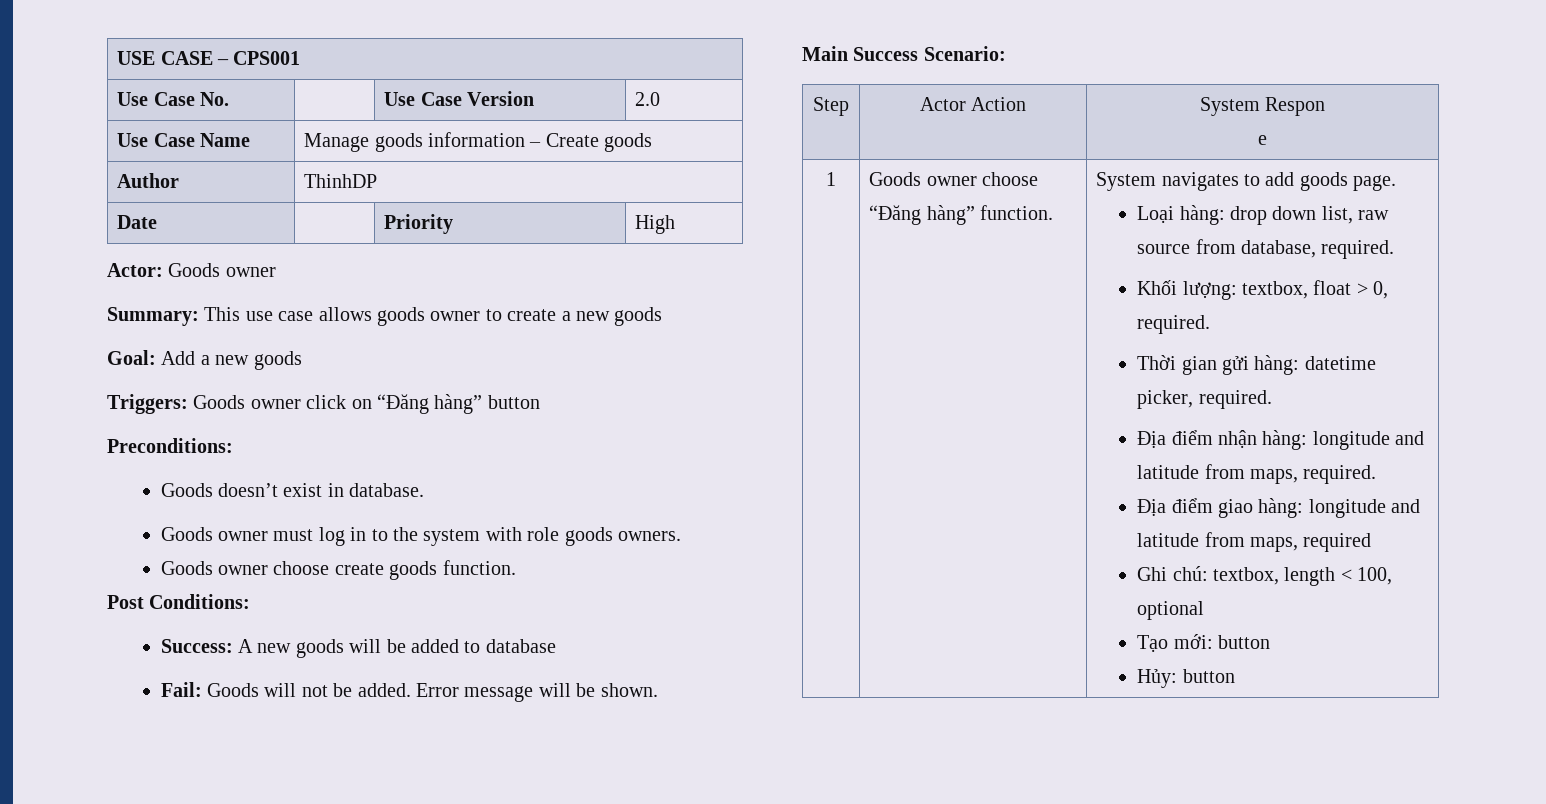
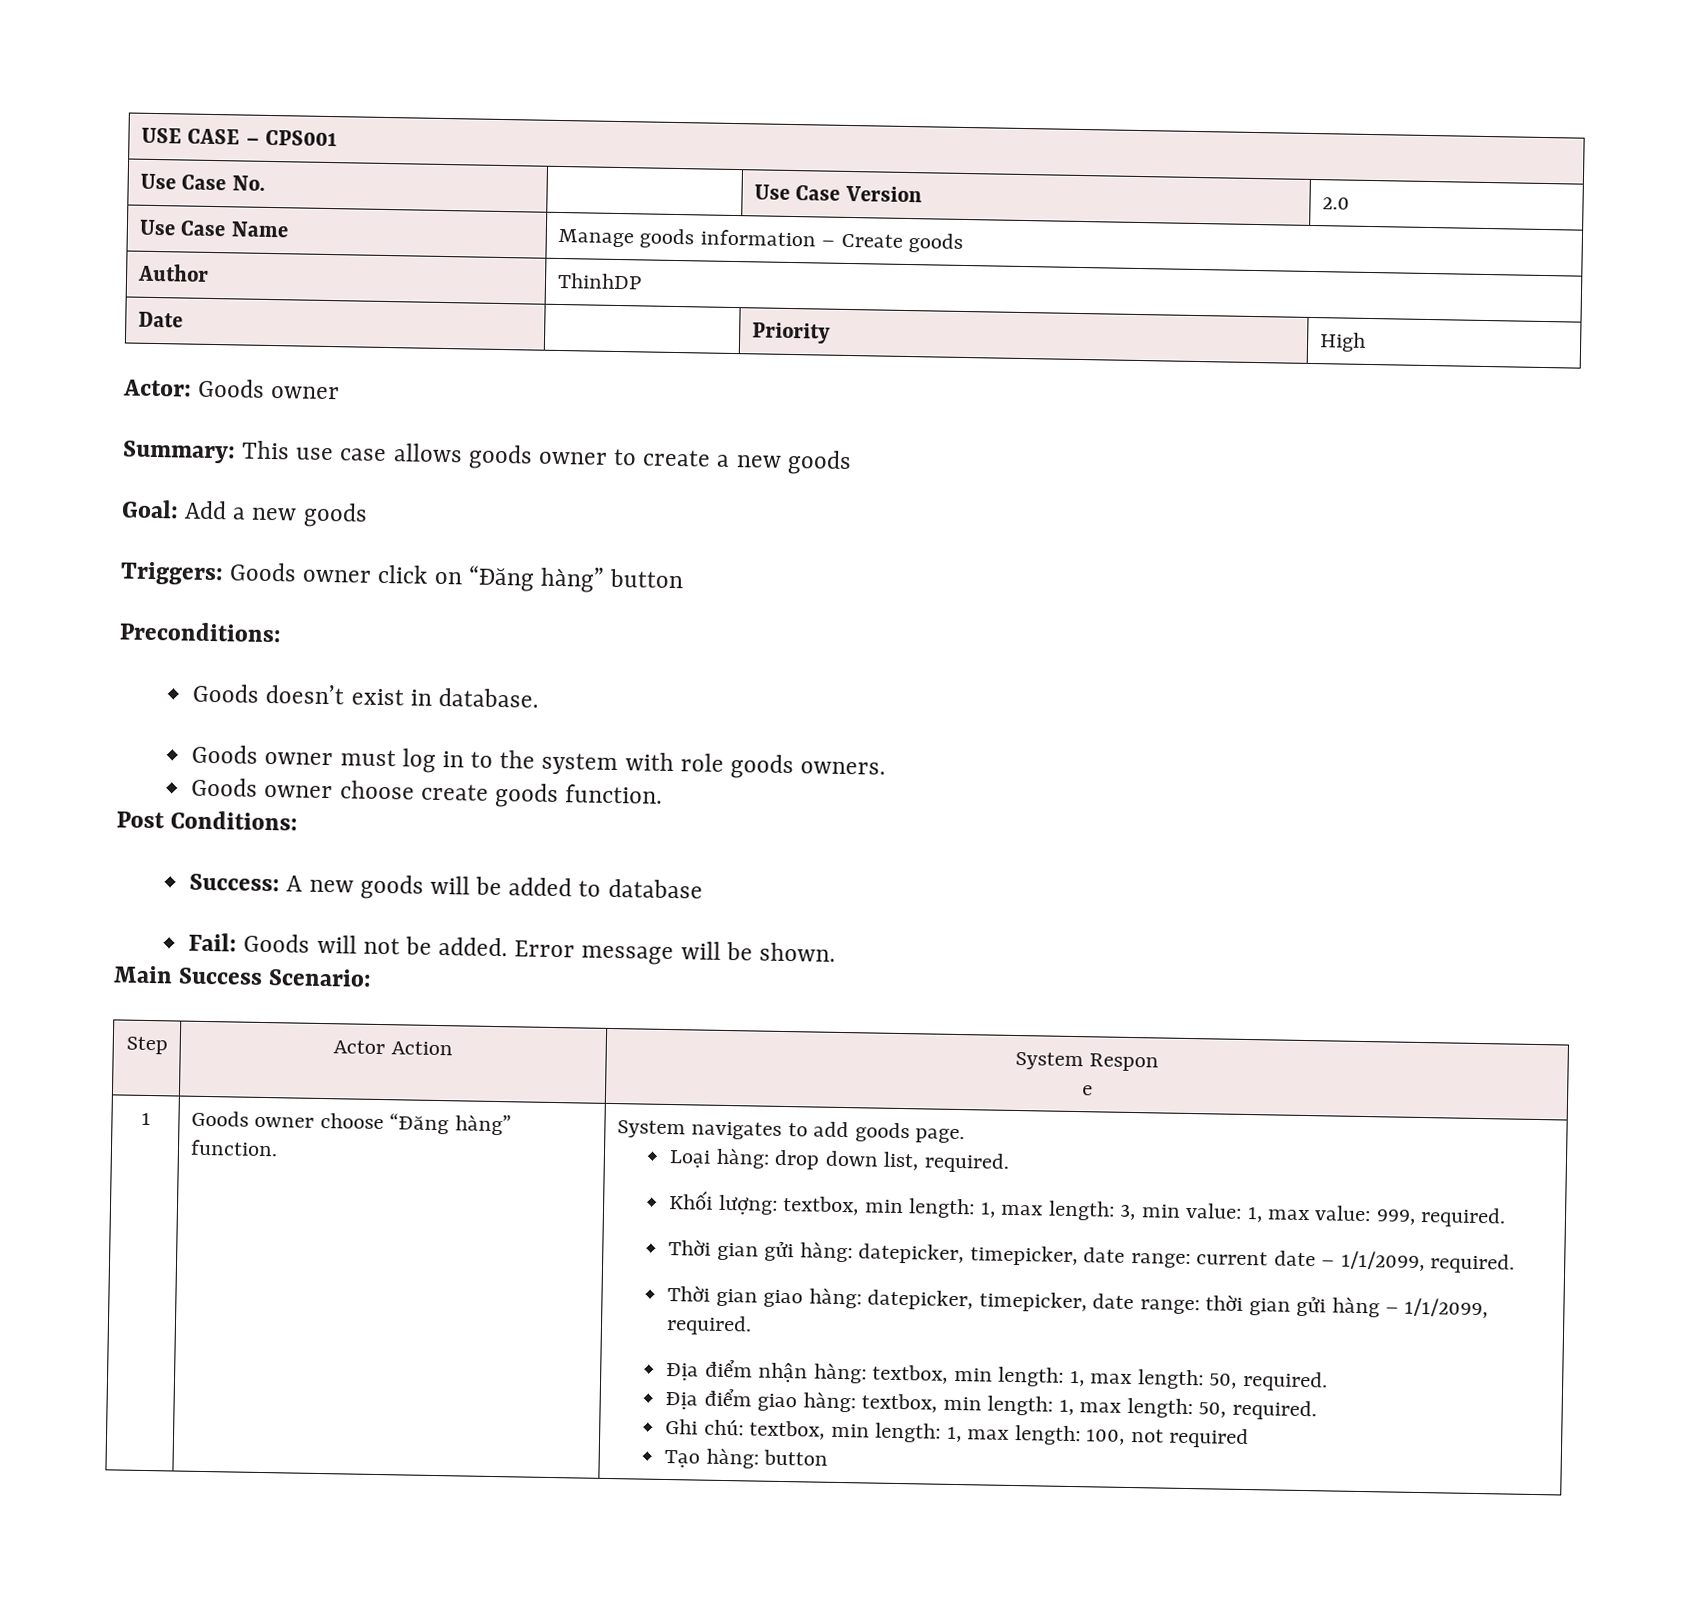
- Loại hàng: drop down list, raw source from database, required.
+ Loại hàng: drop down list, required.
- Khối lượng: textbox, float > 0, required.
+ Khối lượng: textbox, min length: 1, max length: 3, min value: 1, max value: 999, required.
- Thời gian gửi hàng: datetime picker, required.
+ Thời gian gửi hàng: datepicker, timepicker, date range: current date – 1/1/2099, required.
+ Thời gian giao hàng: datepicker, timepicker, date range: thời gian gửi hàng – 1/1/2099, required.
- Địa điểm nhận hàng: longitude and latitude from maps, required.
+ Địa điểm nhận hàng: textbox, min length: 1, max length: 50, required.
- Địa điểm giao hàng: longitude and latitude from maps, required
- Ghi chú: textbox, length < 100, optional
+ Địa điểm giao hàng: textbox, min length: 1, max length: 50, required.
+ Ghi chú: textbox, min length: 1, max length: 100, not required
- Tạo mới: button
- Hủy: button
+ Tạo hàng: button

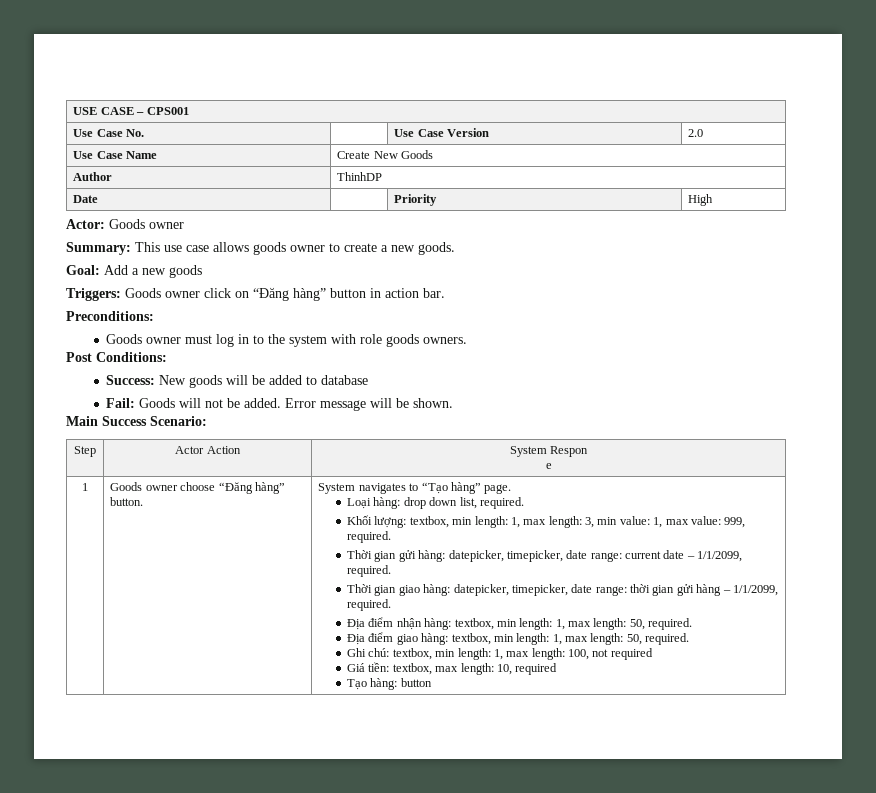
- Use Case Name | Manage goods information – Create goods
+ Use Case Name | Create New Goods
- Summary: This use case allows goods owner to create a new goods
+ Summary: This use case allows goods owner to create a new goods.
- Triggers: Goods owner click on “Đăng hàng” button
+ Triggers: Goods owner click on “Đăng hàng” button in action bar.
  Preconditions:
- Goods doesn’t exist in database.
- Goods owner choose create goods function.
- Success: A new goods will be added to database
+ Success: New goods will be added to database
- Goods owner choose “Đăng hàng” function.
+ Goods owner choose “Đăng hàng” button.
- System navigates to add goods page.
+ System navigates to “Tạo hàng” page.
+ Giá tiền: textbox, max length: 10, required

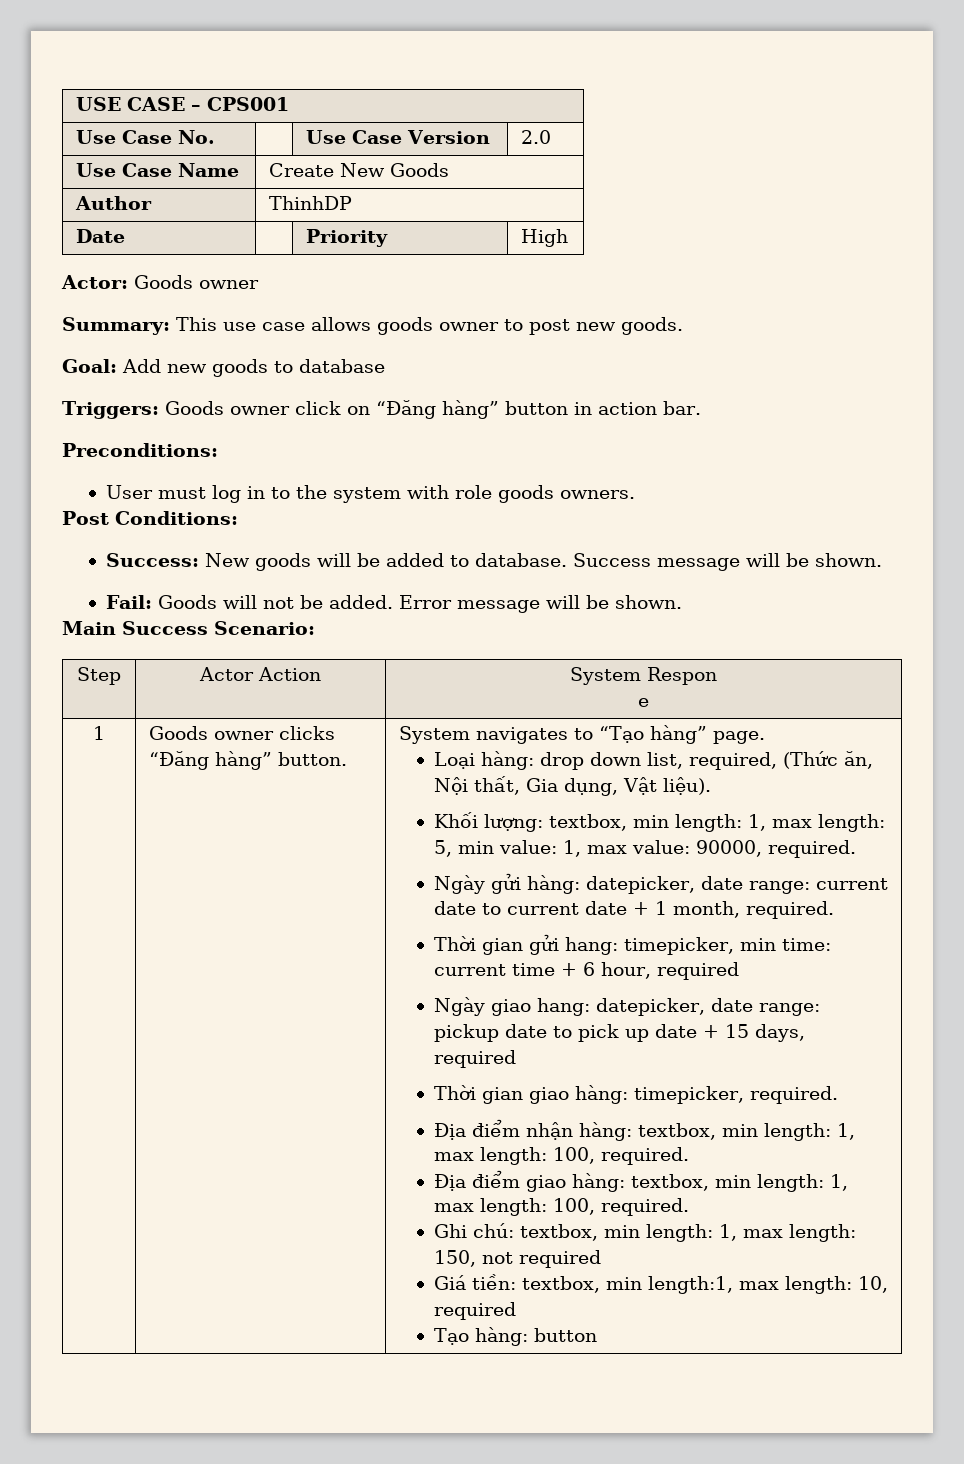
- Summary: This use case allows goods owner to create a new goods.
+ Summary: This use case allows goods owner to post new goods.
- Goal: Add a new goods
+ Goal: Add new goods to database
- Goods owner must log in to the system with role goods owners.
+ User must log in to the system with role goods owners.
- Success: New goods will be added to database
+ Success: New goods will be added to database. Success message will be shown.
- Goods owner choose “Đăng hàng” button.
+ Goods owner clicks “Đăng hàng” button.
- Loại hàng: drop down list, required.
+ Loại hàng: drop down list, required, (Thức ăn, Nội thất, Gia dụng, Vật liệu).
- Khối lượng: textbox, min length: 1, max length: 3, min value: 1, max value: 999, required.
- Thời gian gửi hàng: datepicker, timepicker, date range: current date – 1/1/2099, required.
- Thời gian giao hàng: datepicker, timepicker, date range: thời gian gửi hàng – 1/1/2099, required.
+ Khối lượng: textbox, min length: 1, max length: 5, min value: 1, max value: 90000, required.
+ Ngày gửi hàng: datepicker, date range: current date to current date + 1 month, required.
+ Thời gian gửi hang: timepicker, min time: current time + 6 hour, required
+ Ngày giao hang: datepicker, date range: pickup date to pick up date + 15 days, required
+ Thời gian giao hàng: timepicker, required.
- Địa điểm nhận hàng: textbox, min length: 1, max length: 50, required.
+ Địa điểm nhận hàng: textbox, min length: 1, max length: 100, required.
- Địa điểm giao hàng: textbox, min length: 1, max length: 50, required.
+ Địa điểm giao hàng: textbox, min length: 1, max length: 100, required.
- Ghi chú: textbox, min length: 1, max length: 100, not required
+ Ghi chú: textbox, min length: 1, max length: 150, not required
- Giá tiền: textbox, max length: 10, required
+ Giá tiền: textbox, min length:1, max length: 10, required

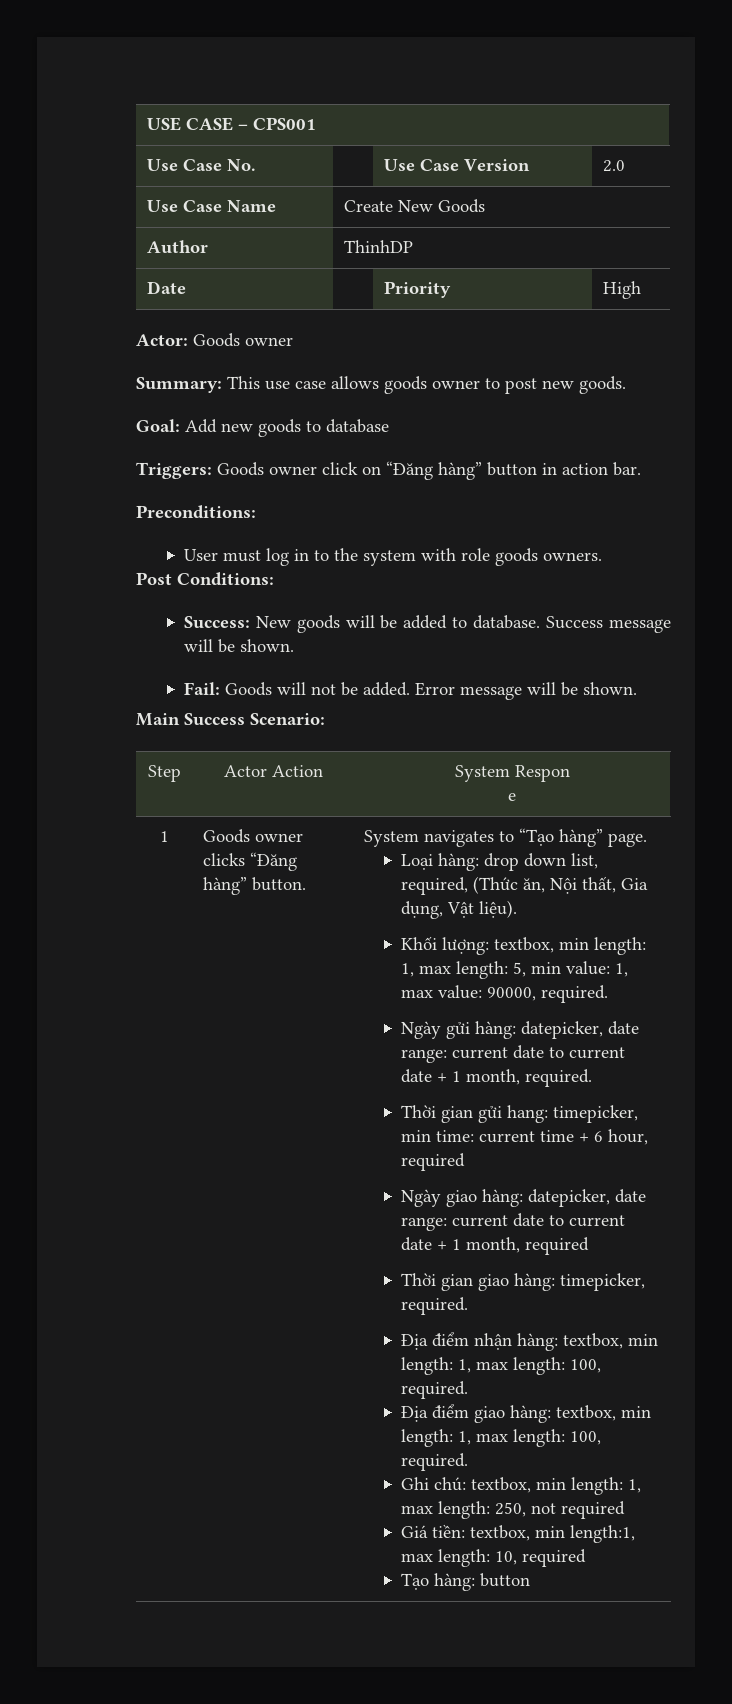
- Ngày giao hang: datepicker, date range: pickup date to pick up date + 15 days, required
+ Ngày giao hàng: datepicker, date range: current date to current date + 1 month, required
- Ghi chú: textbox, min length: 1, max length: 150, not required
+ Ghi chú: textbox, min length: 1, max length: 250, not required

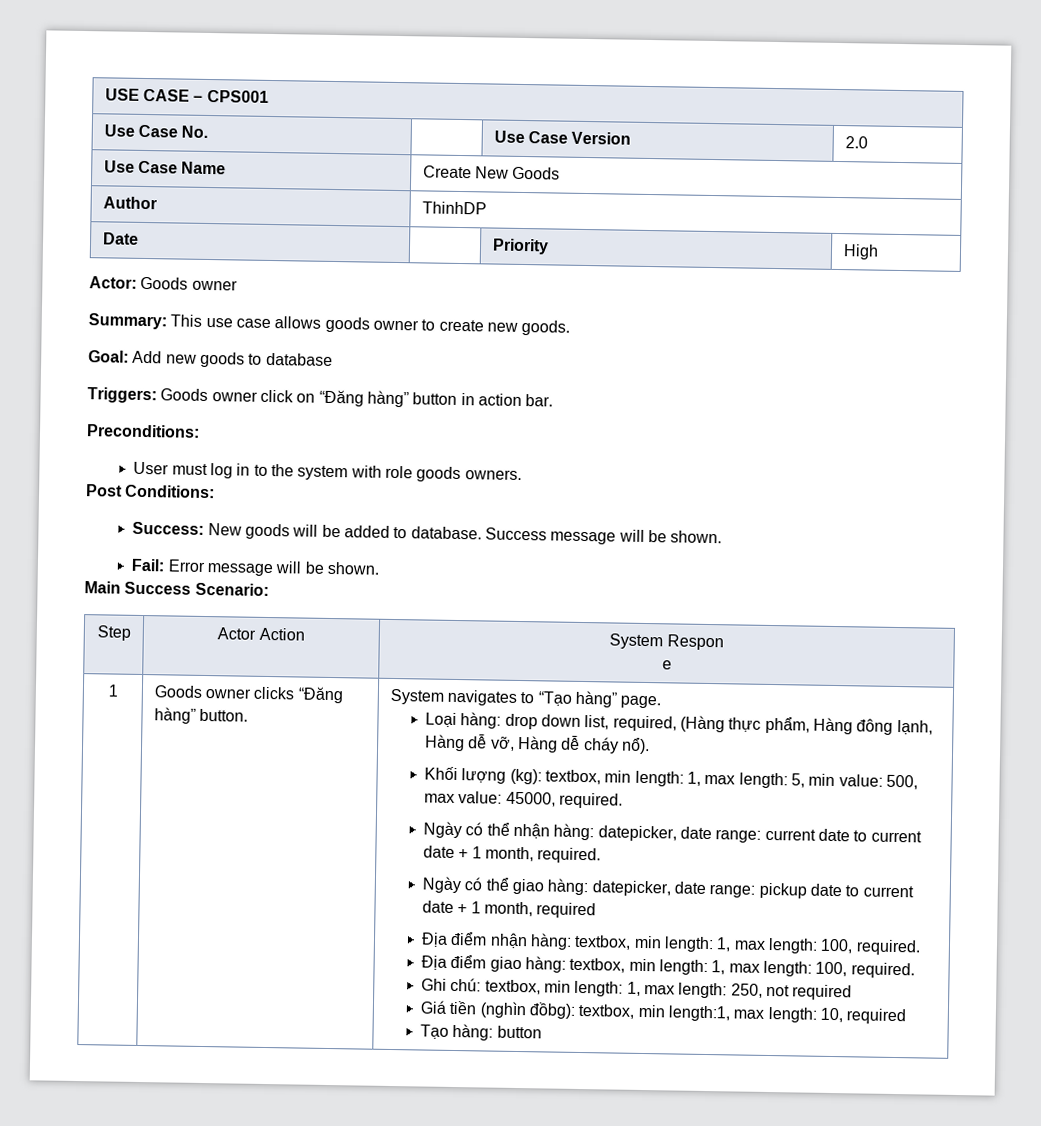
- Summary: This use case allows goods owner to post new goods.
+ Summary: This use case allows goods owner to create new goods.
- Fail: Goods will not be added. Error message will be shown.
+ Fail: Error message will be shown.
- Loại hàng: drop down list, required, (Thức ăn, Nội thất, Gia dụng, Vật liệu).
+ Loại hàng: drop down list, required, (Hàng thực phẩm, Hàng đông lạnh, Hàng dễ vỡ, Hàng dễ cháy nổ).
- Khối lượng: textbox, min length: 1, max length: 5, min value: 1, max value: 90000, required.
- Ngày gửi hàng: datepicker, date range: current date to current date + 1 month, required.
+ Khối lượng (kg): textbox, min length: 1, max length: 5, min value: 500, max value: 45000, required.
+ Ngày có thể nhận hàng: datepicker, date range: current date to current date + 1 month, required.
- Thời gian gửi hang: timepicker, min time: current time + 6 hour, required
- Ngày giao hàng: datepicker, date range: current date to current date + 1 month, required
+ Ngày có thể giao hàng: datepicker, date range: pickup date to current date + 1 month, required
- Thời gian giao hàng: timepicker, required.
- Giá tiền: textbox, min length:1, max length: 10, required
+ Giá tiền (nghìn đồbg): textbox, min length:1, max length: 10, required

